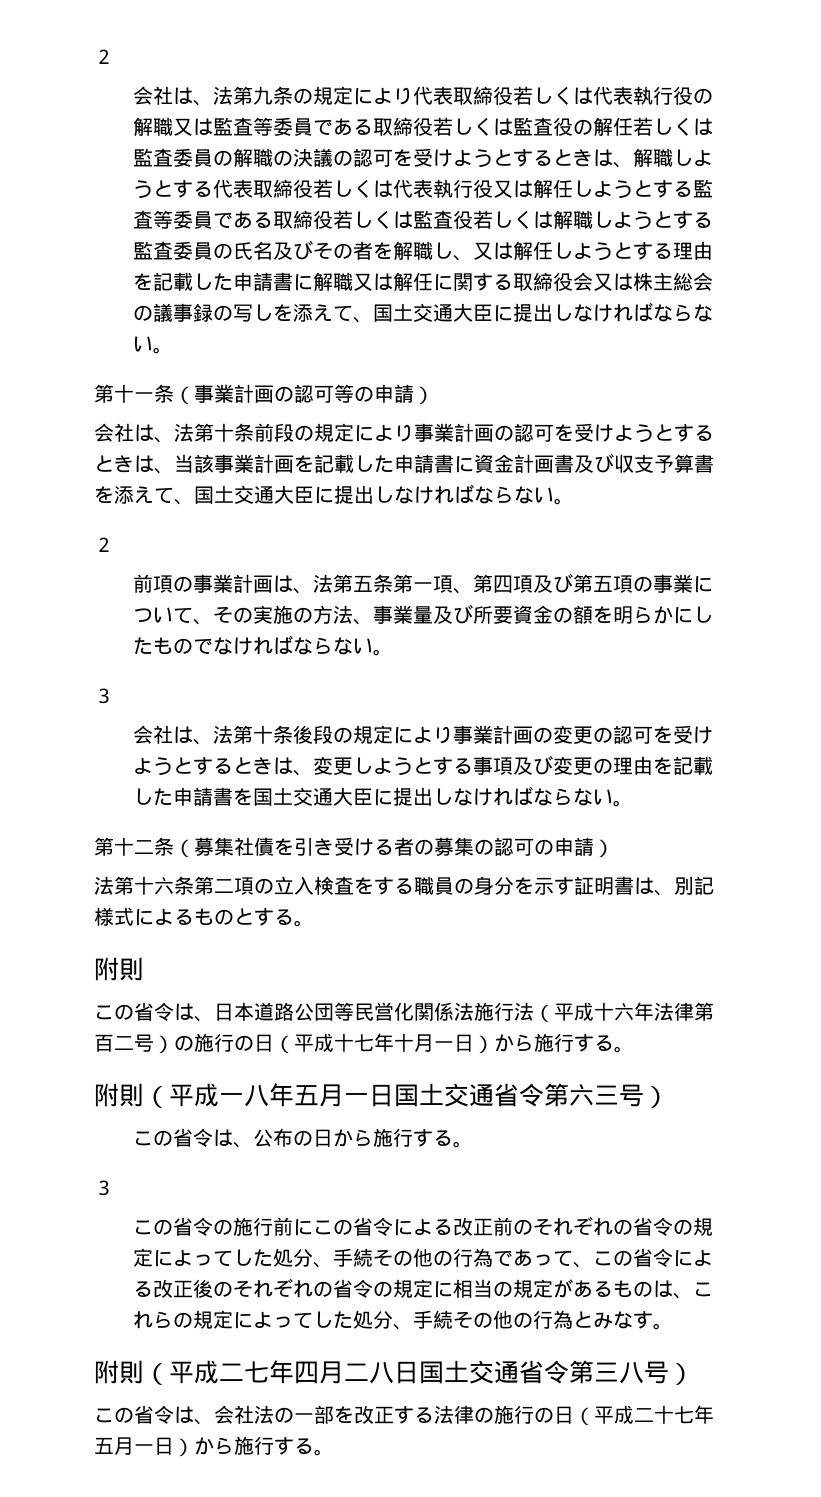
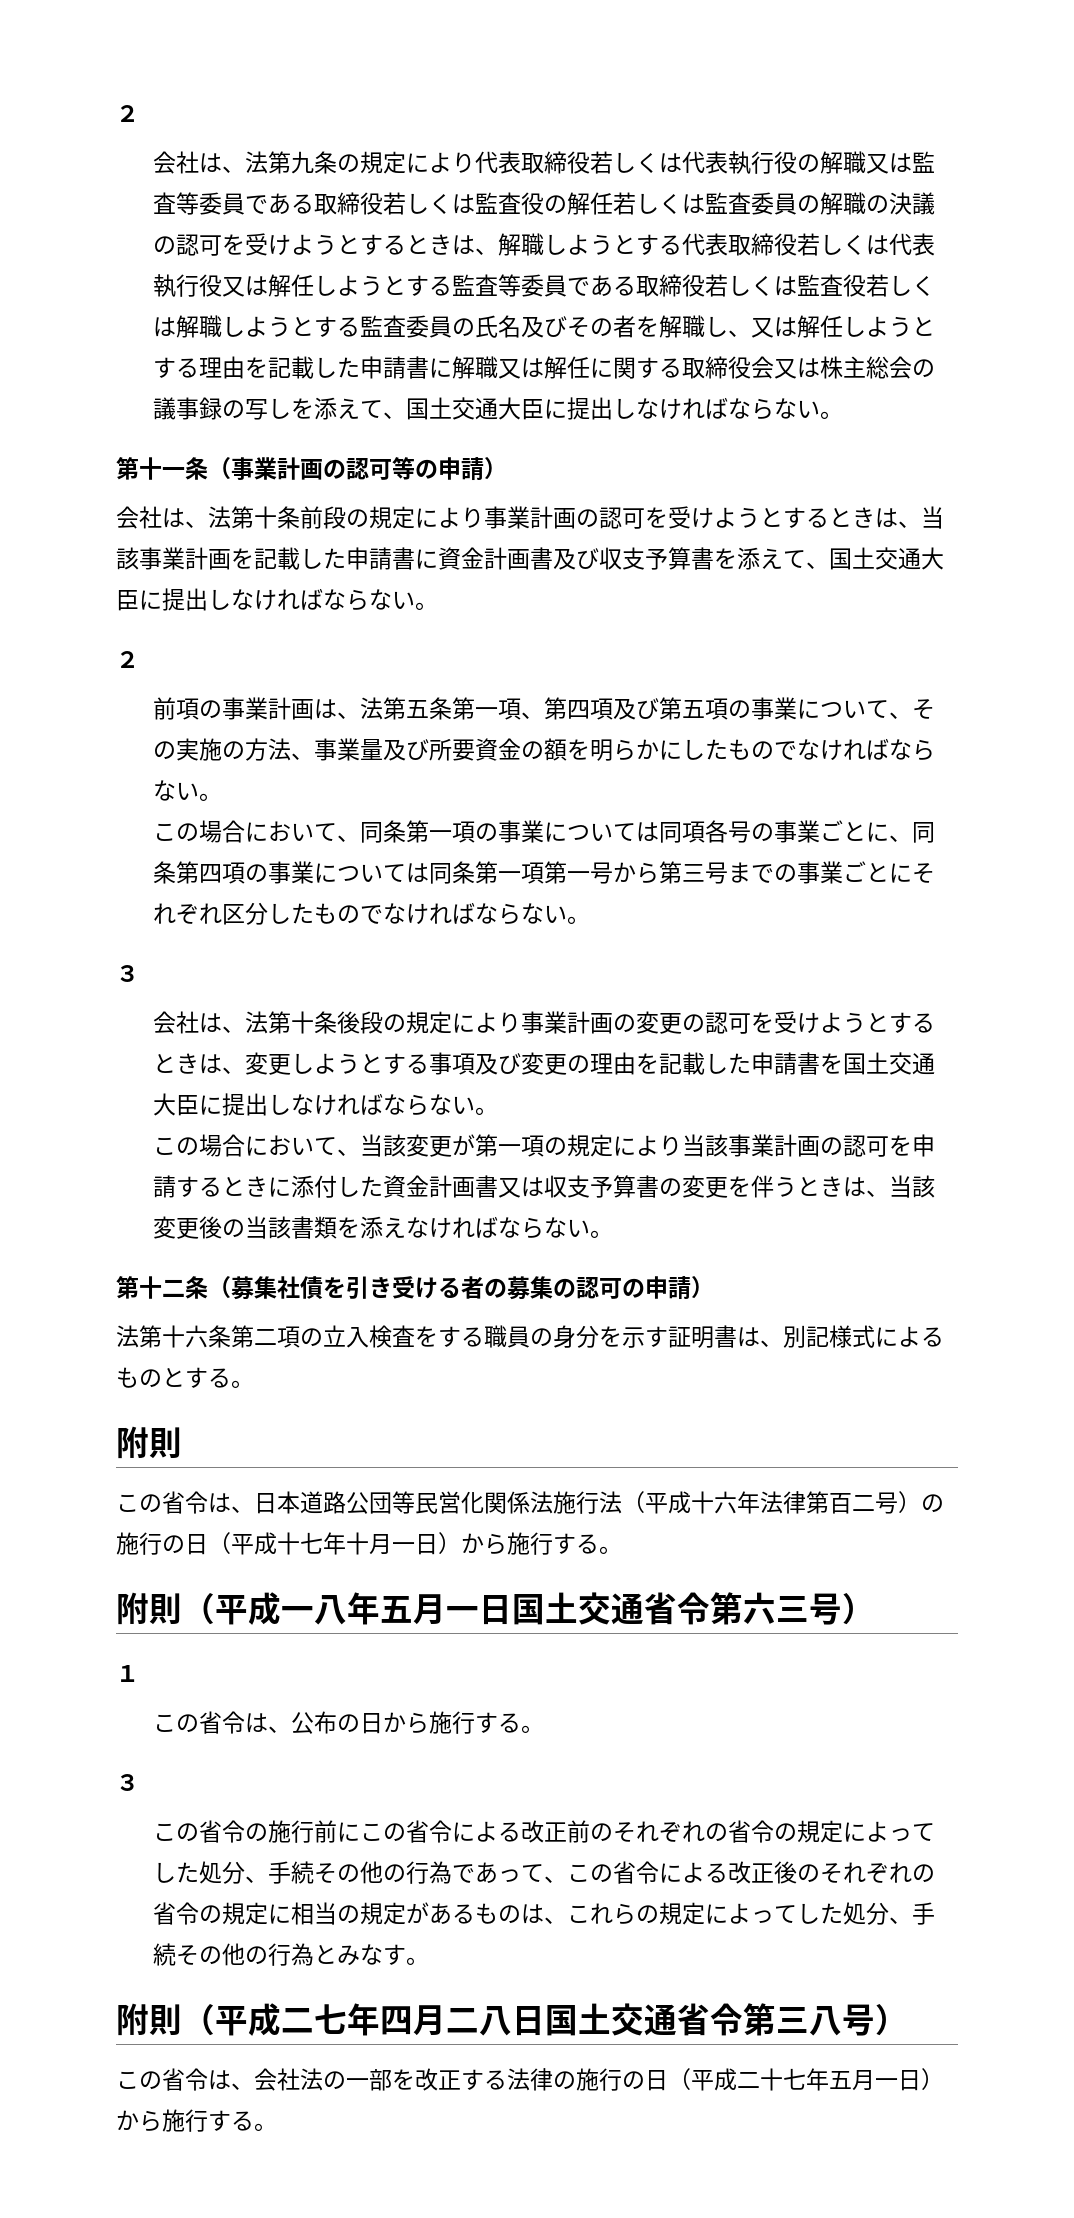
+ この場合において、同条第一項の事業については同項各号の事業ごとに、同条第四項の事業については同条第一項第一号から第三号までの事業ごとにそれぞれ区分したものでなければならない。
+ この場合において、当該変更が第一項の規定により当該事業計画の認可を申請するときに添付した資金計画書又は収支予算書の変更を伴うときは、当該変更後の当該書類を添えなければならない。
+ １

